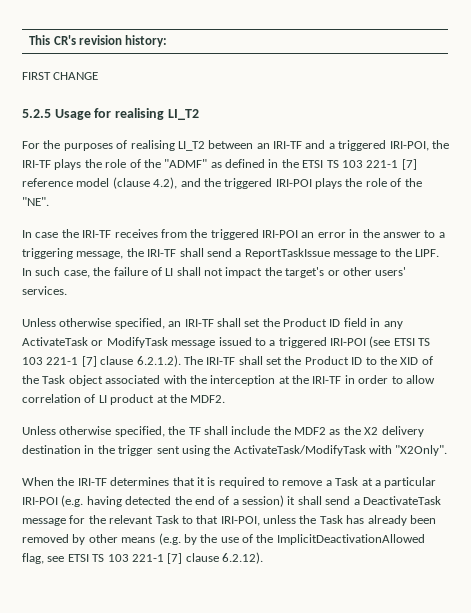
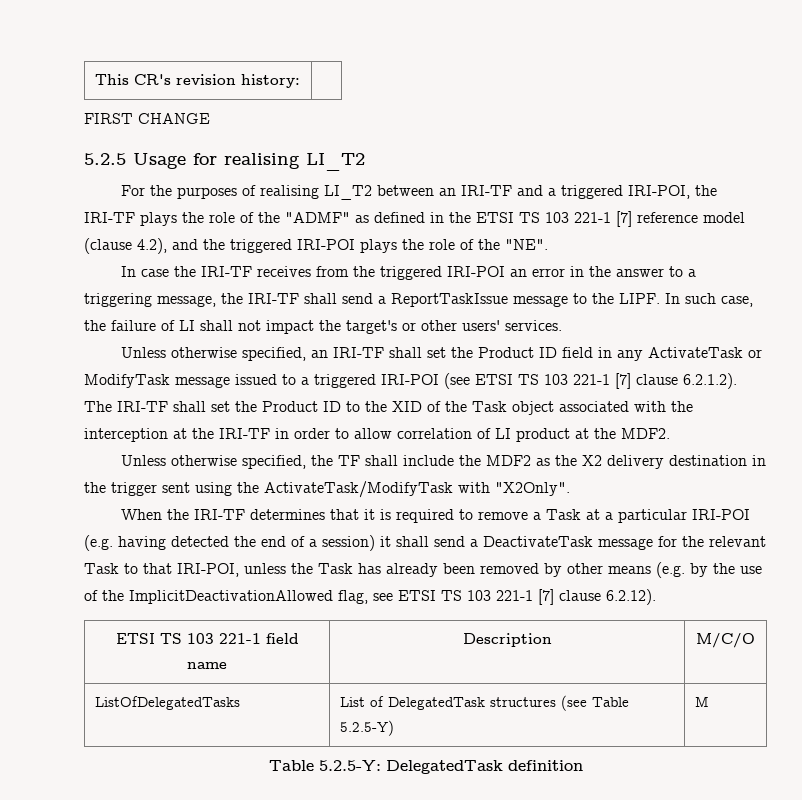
+ ETSI TS 103 221-1 field name | Description | M/C/O
+ ListOfDelegatedTasks | List of DelegatedTask structures (see Table 5.2.5-Y) | M
+ Table 5.2.5-Y: DelegatedTask definition

